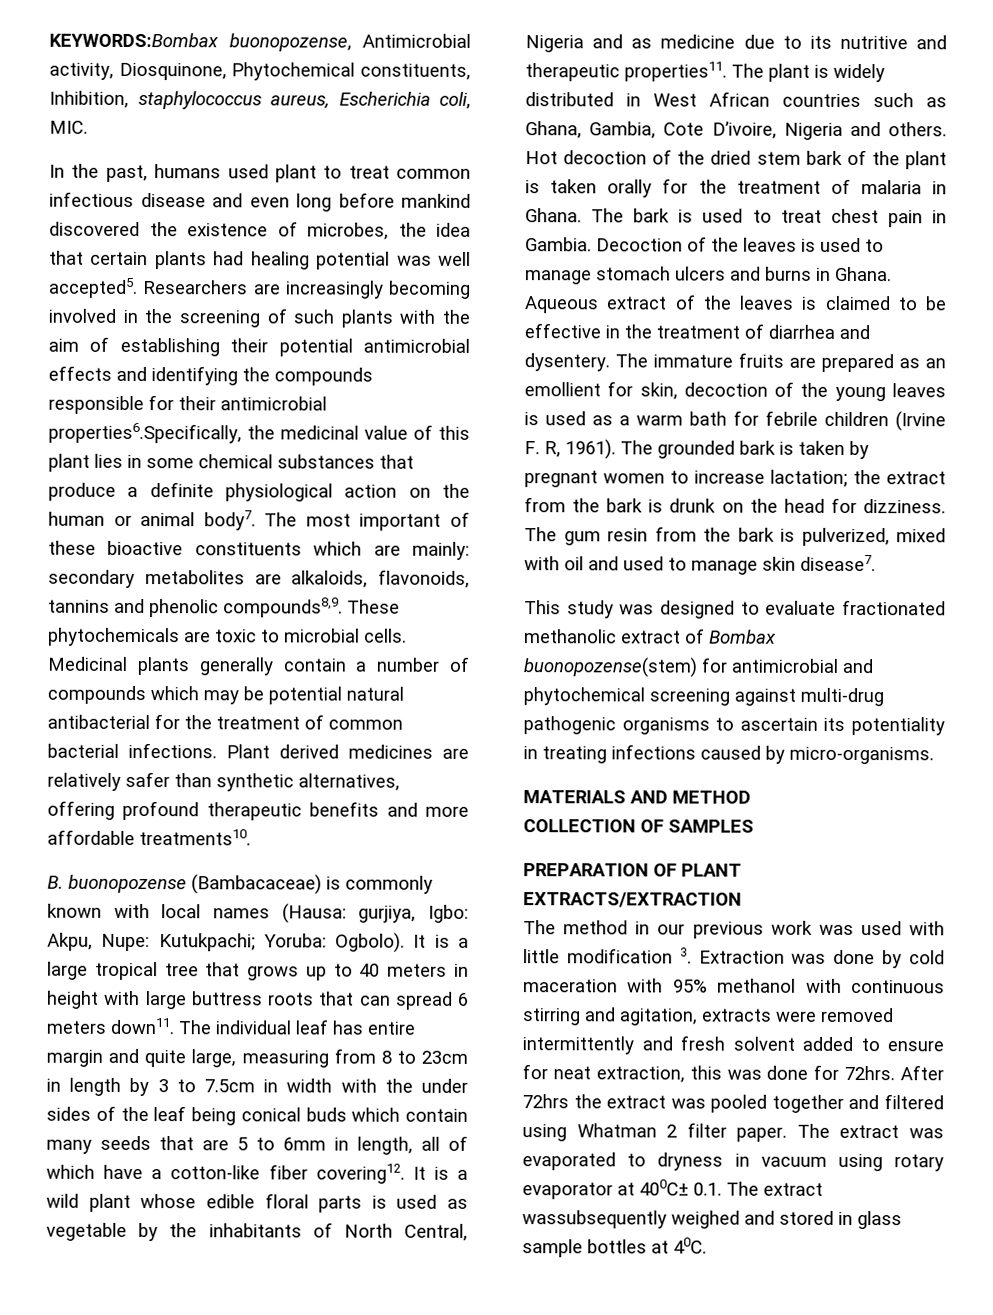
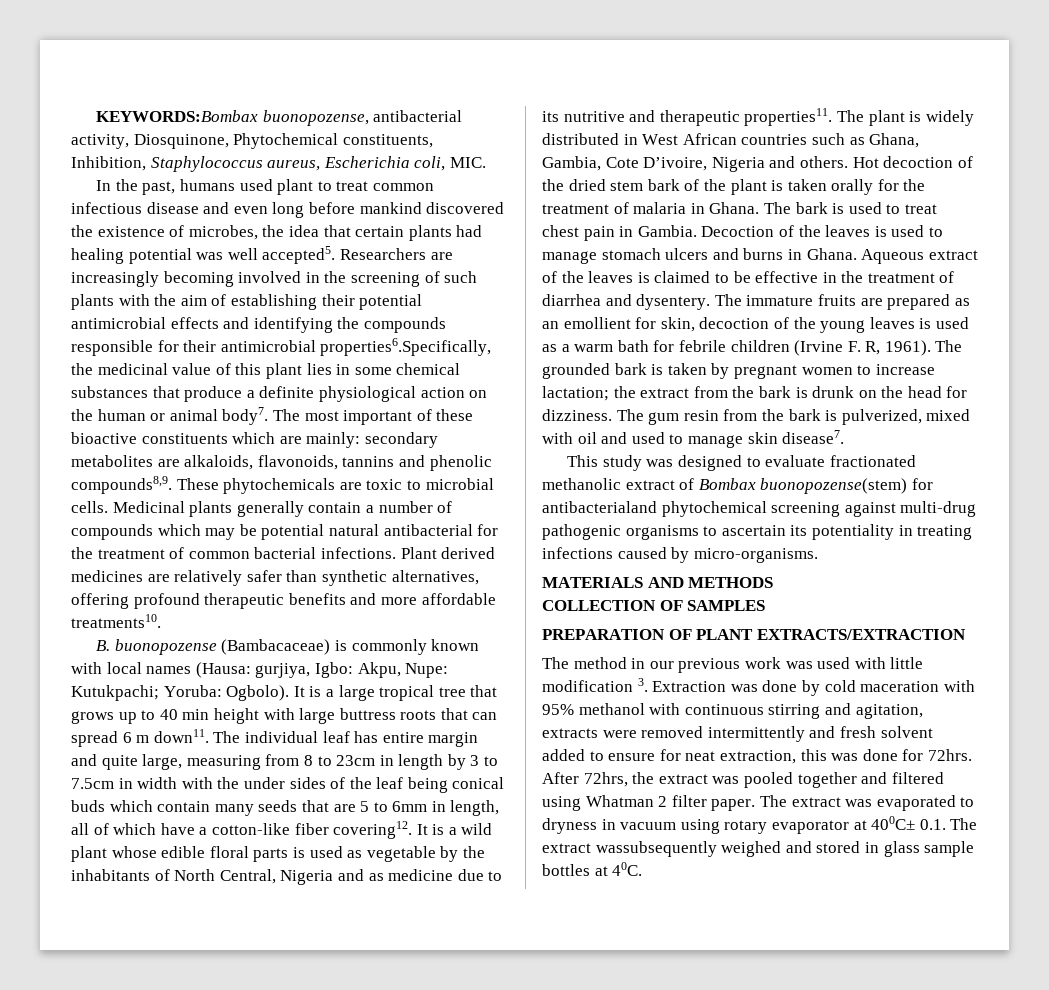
- KEYWORDS:Bombax buonopozense, Antimicrobial activity, Diosquinone, Phytochemical constituents, Inhibition, staphylococcus aureus, Escherichia coli, MIC.
+ KEYWORDS:Bombax buonopozense, antibacterial activity, Diosquinone, Phytochemical constituents, Inhibition, Staphylococcus aureus, Escherichia coli, MIC.
- It is a large tropical tree that grows up to 40 meters in height with large buttress roots that can spread 6 meters down11.
+ It is a large tropical tree that grows up to 40 min height with large buttress roots that can spread 6 m down11.
- This study was designed to evaluate fractionated methanolic extract of Bombax buonopozense(stem) for antimicrobial and phytochemical screening against multi-drug pathogenic organisms to ascertain its potentiality in treating infections caused by micro-organisms.
+ This study was designed to evaluate fractionated methanolic extract of Bombax buonopozense(stem) for antibacterialand phytochemical screening against multi-drug pathogenic organisms to ascertain its potentiality in treating infections caused by micro-organisms.
- MATERIALS AND METHOD
+ MATERIALS AND METHODS
- After 72hrs the extract was pooled together and filtered using Whatman 2 filter paper.
+ After 72hrs, the extract was pooled together and filtered using Whatman 2 filter paper.

